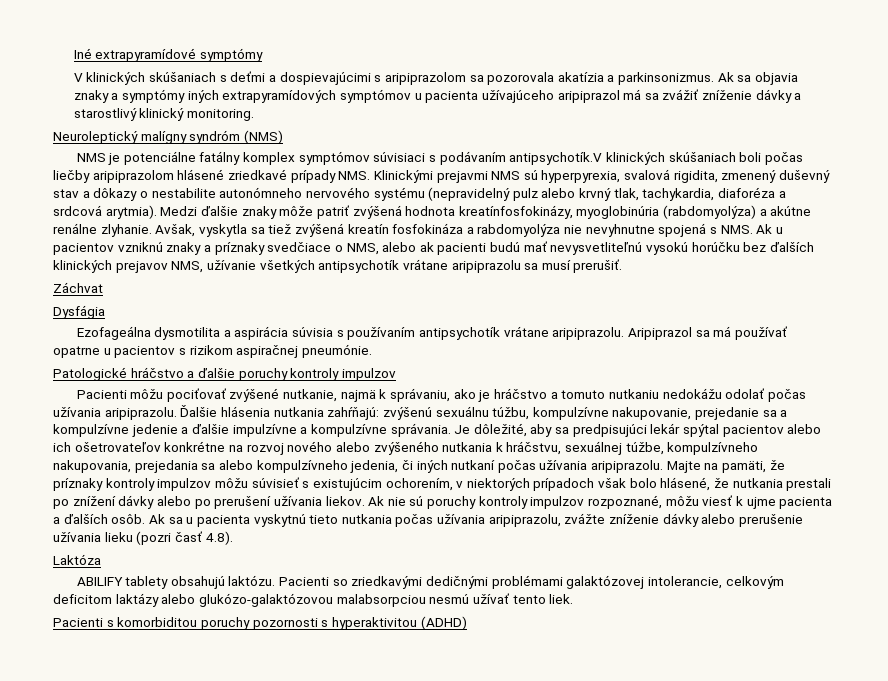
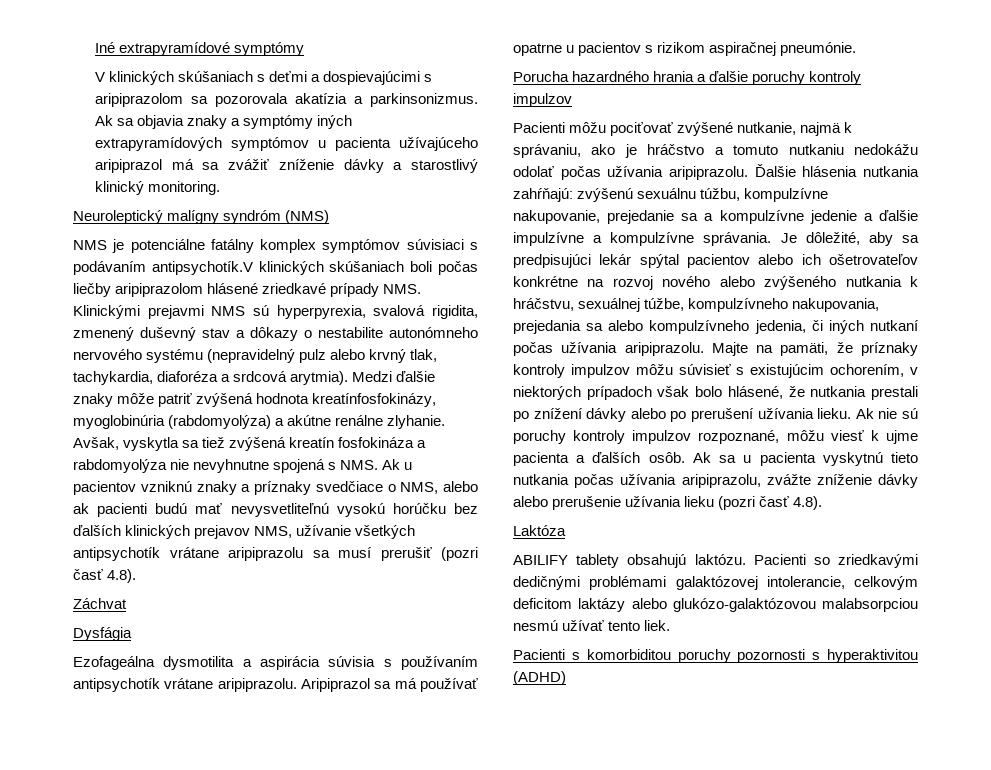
- Avšak, vyskytla sa tiež zvýšená kreatín fosfokináza a rabdomyolýza nie nevyhnutne spojená s NMS. Ak u pacientov vzniknú znaky a príznaky svedčiace o NMS, alebo ak pacienti budú mať nevysvetliteľnú vysokú horúčku bez ďalších klinických prejavov NMS, užívanie všetkých antipsychotík vrátane aripiprazolu sa musí prerušiť.
+ Avšak, vyskytla sa tiež zvýšená kreatín fosfokináza a rabdomyolýza nie nevyhnutne spojená s NMS. Ak u pacientov vzniknú znaky a príznaky svedčiace o NMS, alebo ak pacienti budú mať nevysvetliteľnú vysokú horúčku bez ďalších klinických prejavov NMS, užívanie všetkých antipsychotík vrátane aripiprazolu sa musí prerušiť (pozri časť 4.8).
- Patologické hráčstvo a ďalšie poruchy kontroly impulzov
+ Porucha hazardného hrania a ďalšie poruchy kontroly impulzov
- Majte na pamäti, že príznaky kontroly impulzov môžu súvisieť s existujúcim ochorením, v niektorých prípadoch však bolo hlásené, že nutkania prestali po znížení dávky alebo po prerušení užívania liekov.
+ Majte na pamäti, že príznaky kontroly impulzov môžu súvisieť s existujúcim ochorením, v niektorých prípadoch však bolo hlásené, že nutkania prestali po znížení dávky alebo po prerušení užívania lieku.

